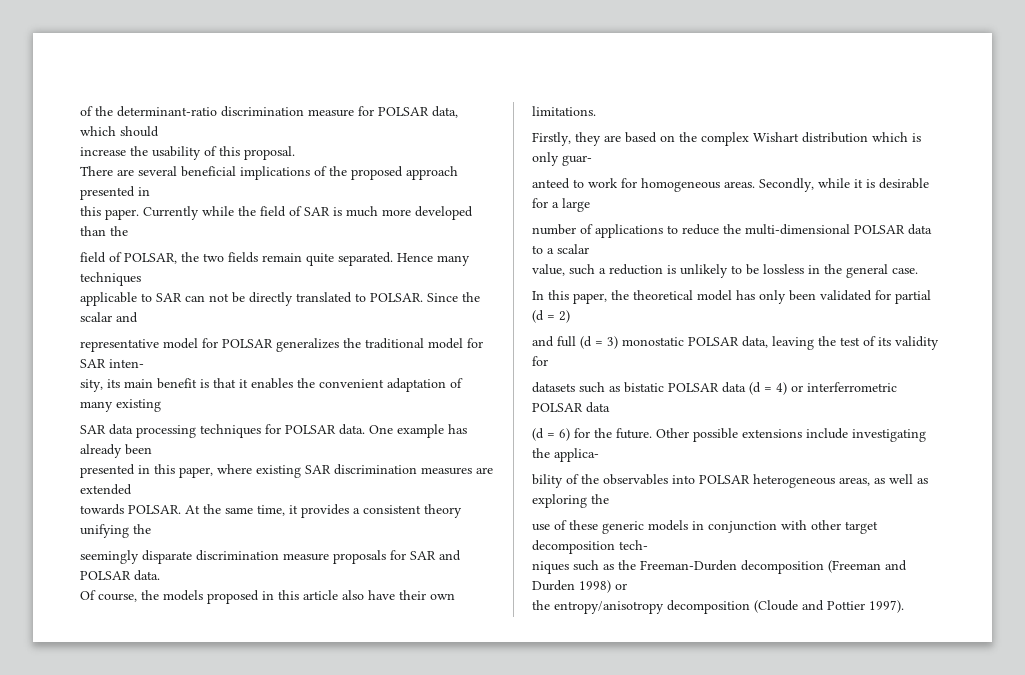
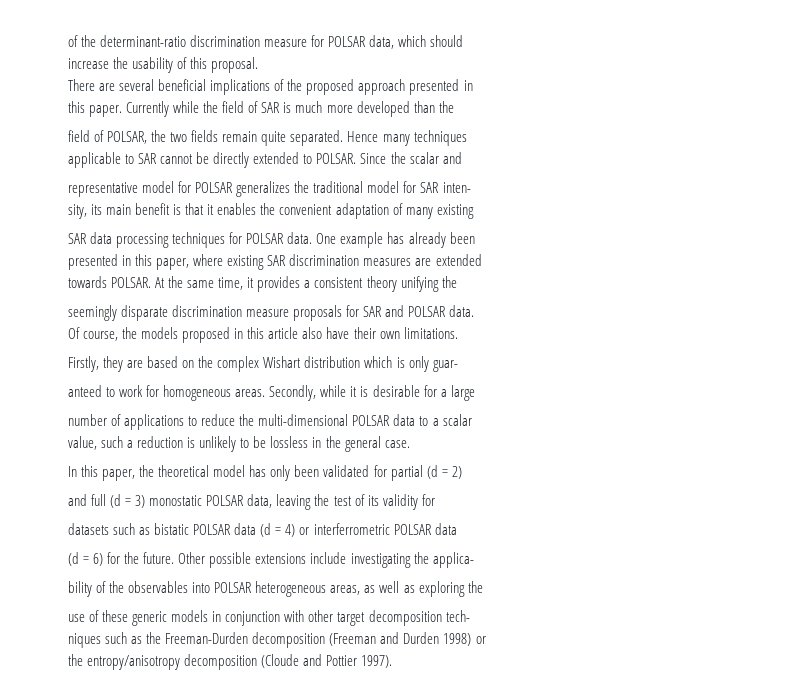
- applicable to SAR can not be directly translated to POLSAR.
+ applicable to SAR cannot be directly extended to POLSAR.

